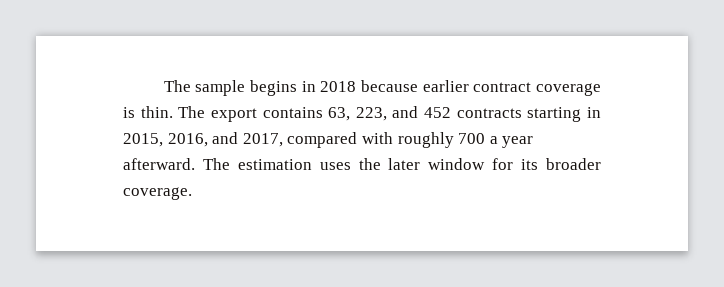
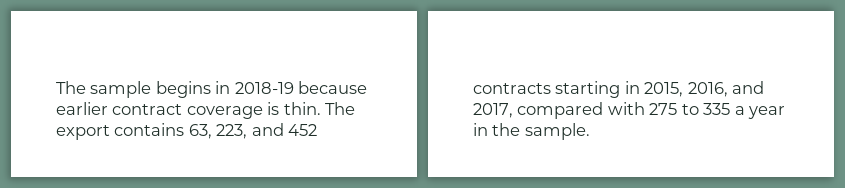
- The sample begins in 2018 because earlier contract coverage is thin.
+ The sample begins in 2018-19 because earlier contract coverage is thin.
- The export contains 63, 223, and 452 contracts starting in 2015, 2016, and 2017, compared with roughly 700 a year afterward. The estimation uses the later window for its broader coverage.
+ The export contains 63, 223, and 452 contracts starting in 2015, 2016, and 2017, compared with 275 to 335 a year in the sample.

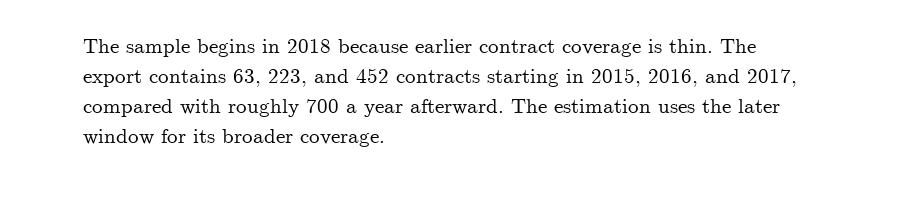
- The sample begins in 2018-19 because earlier contract coverage is thin.
+ The sample begins in 2018 because earlier contract coverage is thin.
- The export contains 63, 223, and 452 contracts starting in 2015, 2016, and 2017, compared with 275 to 335 a year in the sample.
+ The export contains 63, 223, and 452 contracts starting in 2015, 2016, and 2017, compared with roughly 700 a year afterward. The estimation uses the later window for its broader coverage.

